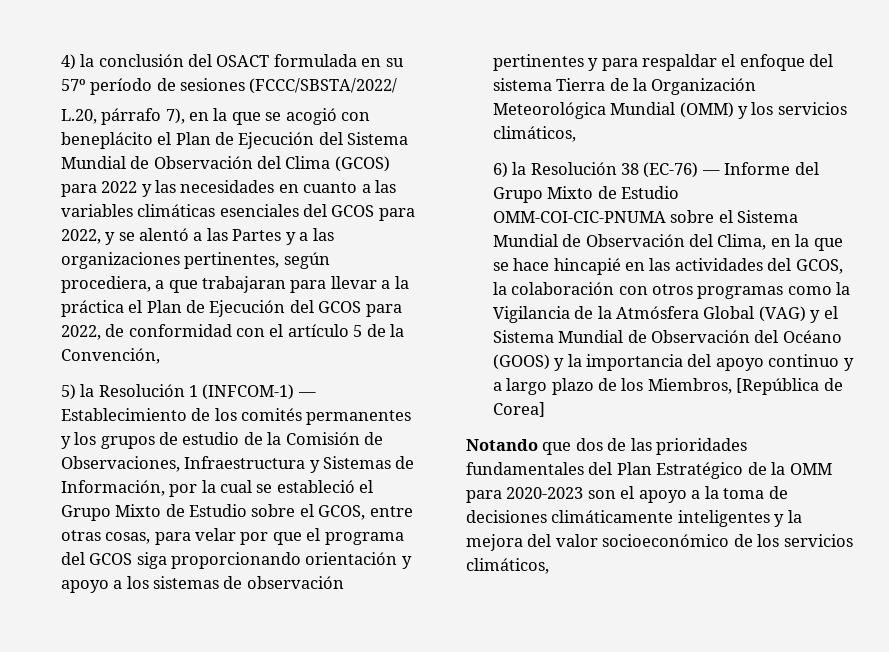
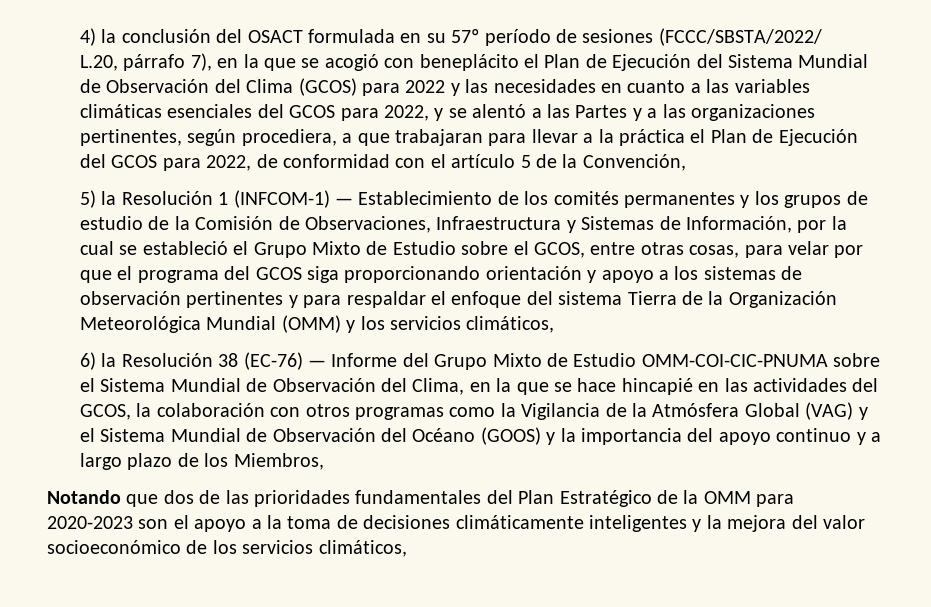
- 6) la Resolución 38 (EC-76) — Informe del Grupo Mixto de Estudio OMM-COI-CIC-PNUMA sobre el Sistema Mundial de Observación del Clima, en la que se hace hincapié en las actividades del GCOS, la colaboración con otros programas como la Vigilancia de la Atmósfera Global (VAG) y el Sistema Mundial de Observación del Océano (GOOS) y la importancia del apoyo continuo y a largo plazo de los Miembros, [República de Corea]
+ 6) la Resolución 38 (EC-76) — Informe del Grupo Mixto de Estudio OMM-COI-CIC-PNUMA sobre el Sistema Mundial de Observación del Clima, en la que se hace hincapié en las actividades del GCOS, la colaboración con otros programas como la Vigilancia de la Atmósfera Global (VAG) y el Sistema Mundial de Observación del Océano (GOOS) y la importancia del apoyo continuo y a largo plazo de los Miembros,

